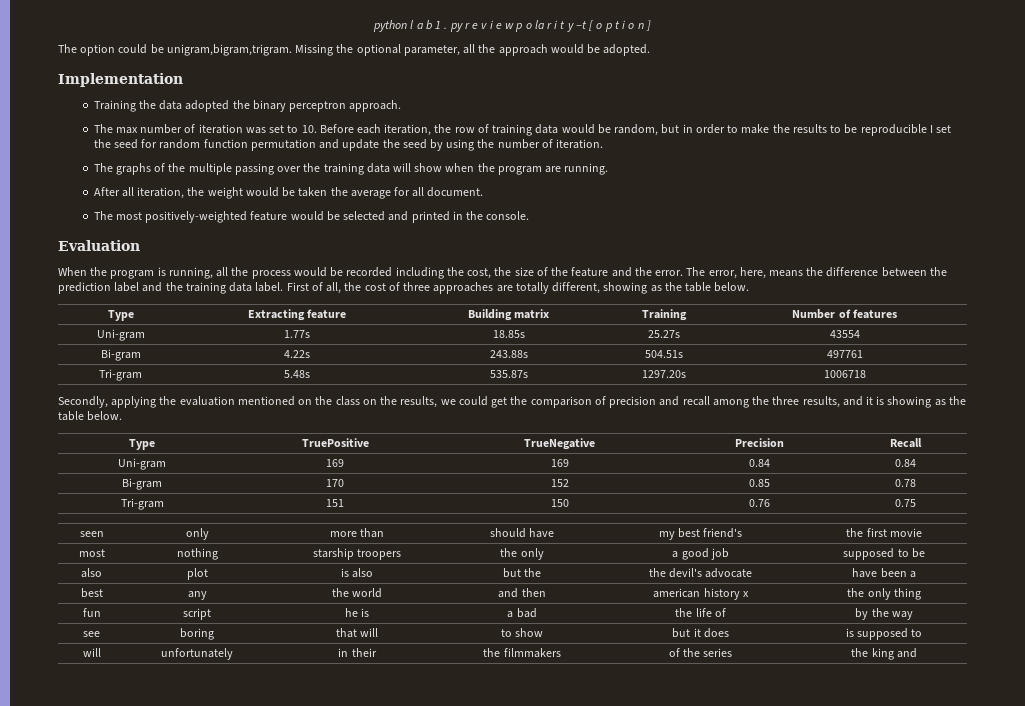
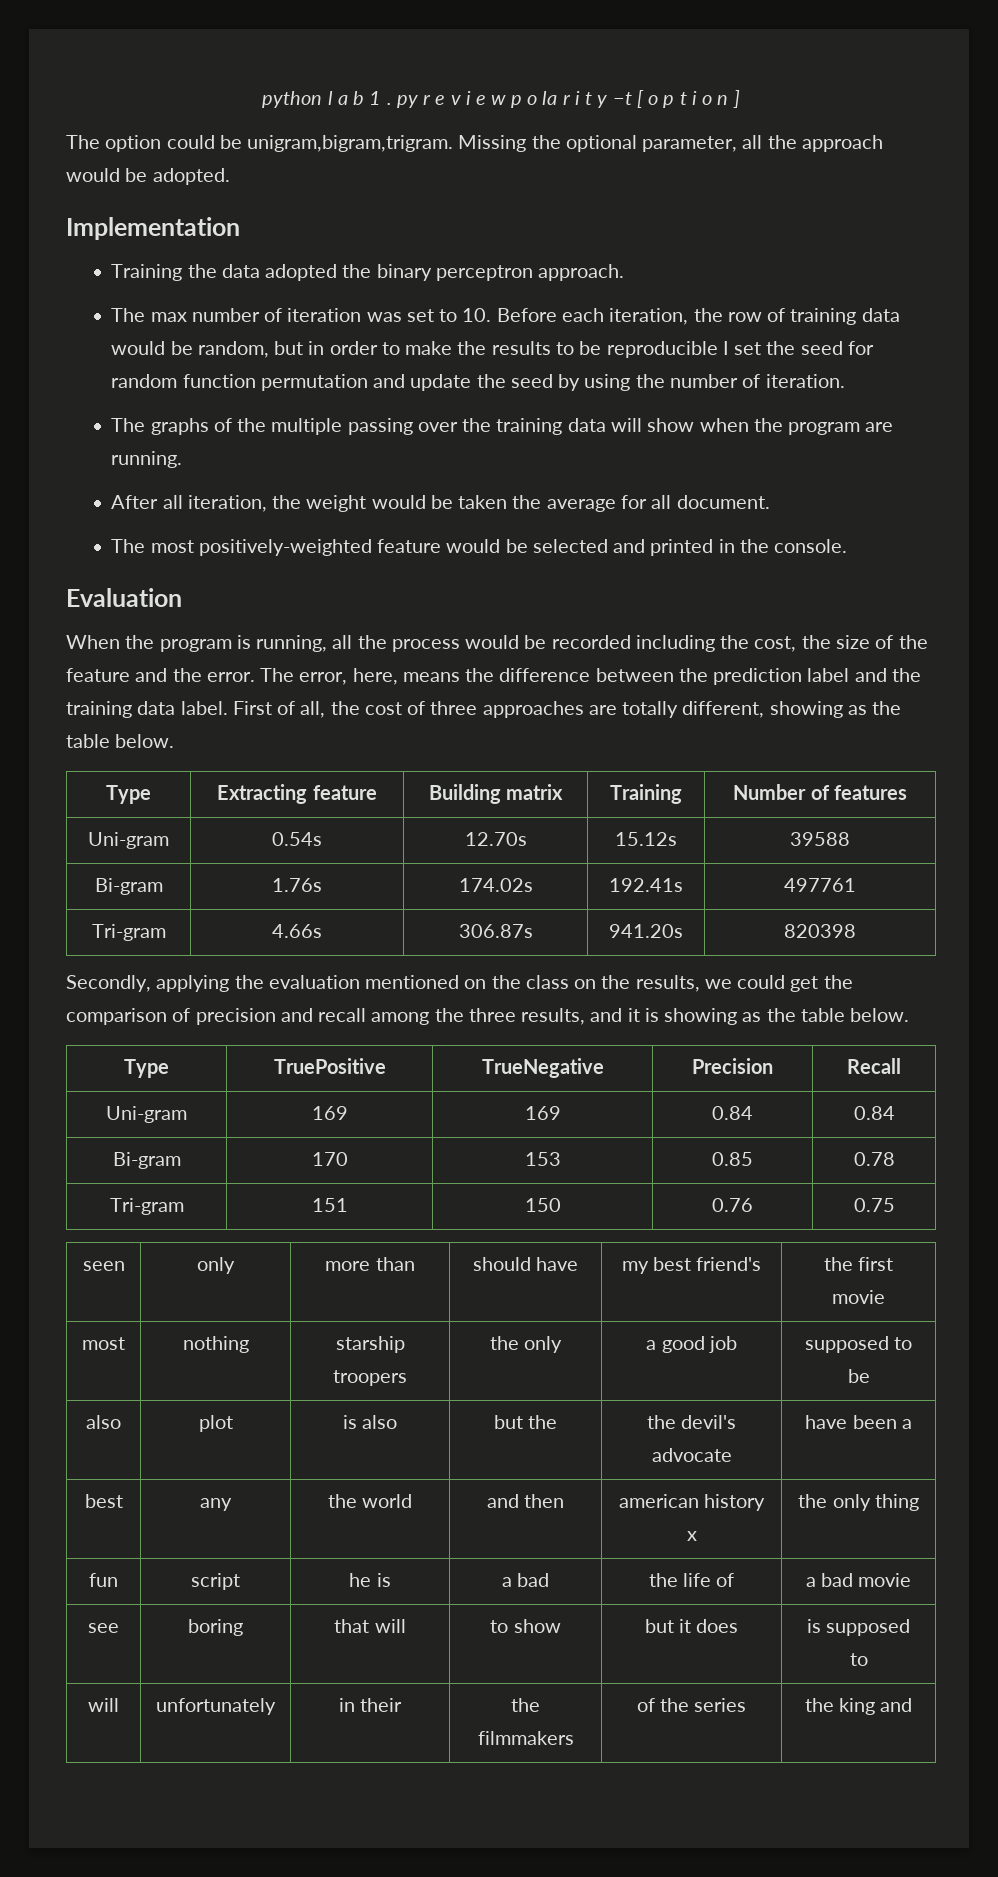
- Uni-gram | 1.77s | 18.85s | 25.27s | 43554
- Bi-gram | 4.22s | 243.88s | 504.51s | 497761
- Tri-gram | 5.48s | 535.87s | 1297.20s | 1006718
+ Uni-gram | 0.54s | 12.70s | 15.12s | 39588
+ Bi-gram | 1.76s | 174.02s | 192.41s | 497761
+ Tri-gram | 4.66s | 306.87s | 941.20s | 820398
- Bi-gram | 170 | 152 | 0.85 | 0.78
+ Bi-gram | 170 | 153 | 0.85 | 0.78
- fun | script | he is | a bad | the life of | by the way
+ fun | script | he is | a bad | the life of | a bad movie

